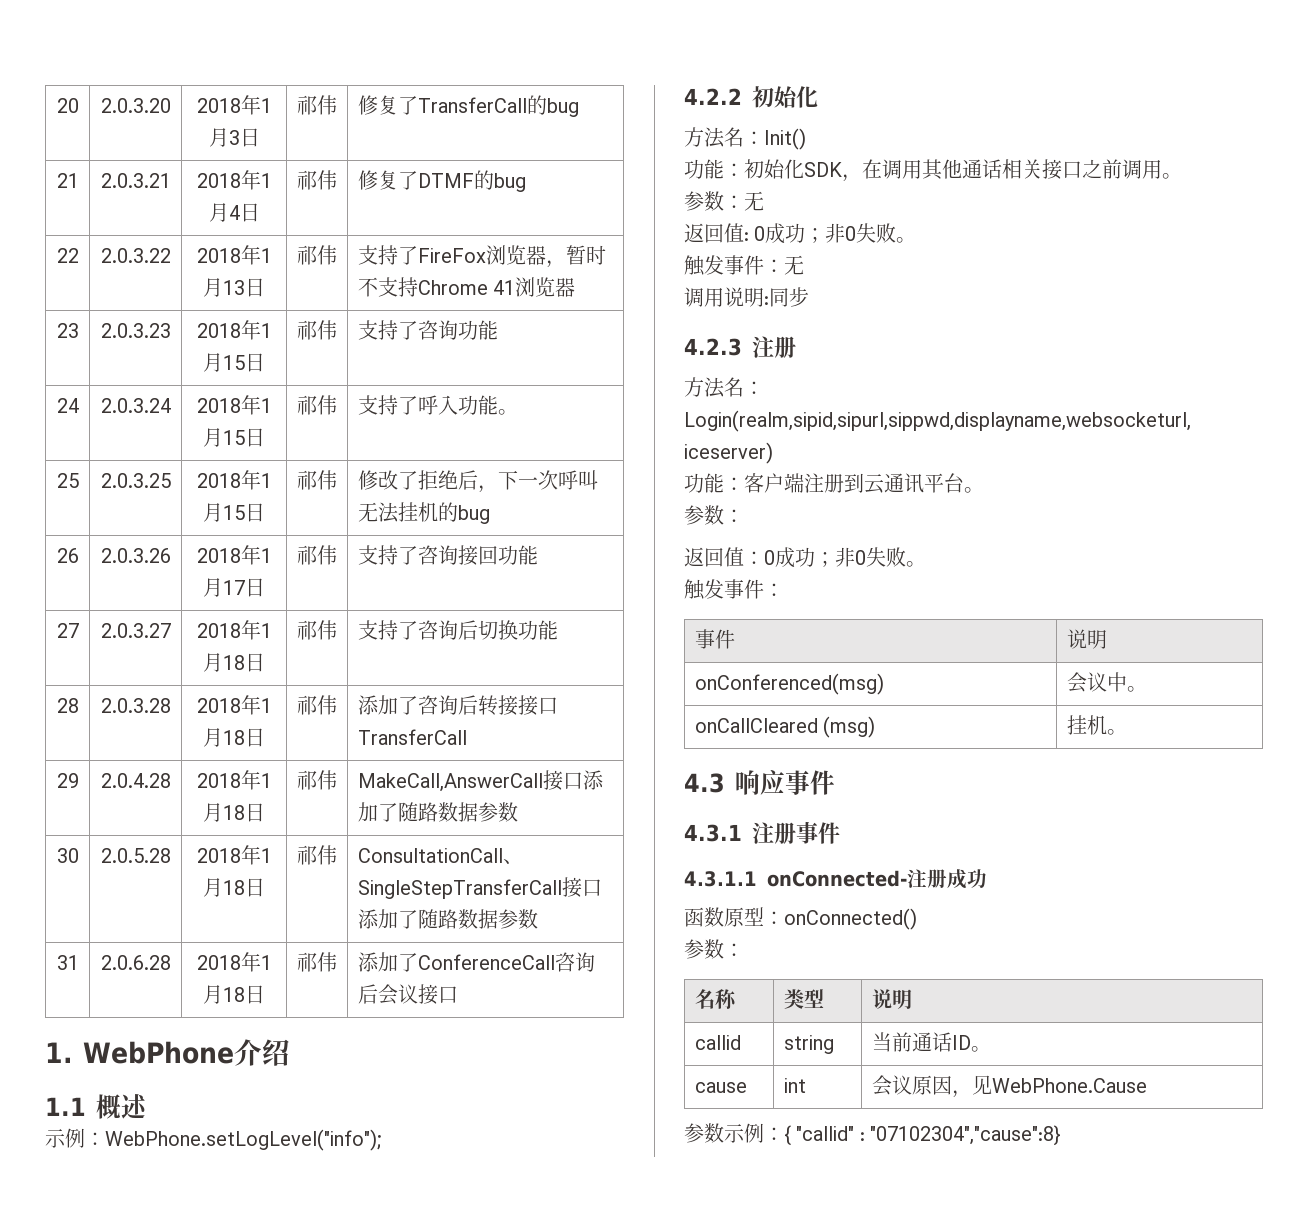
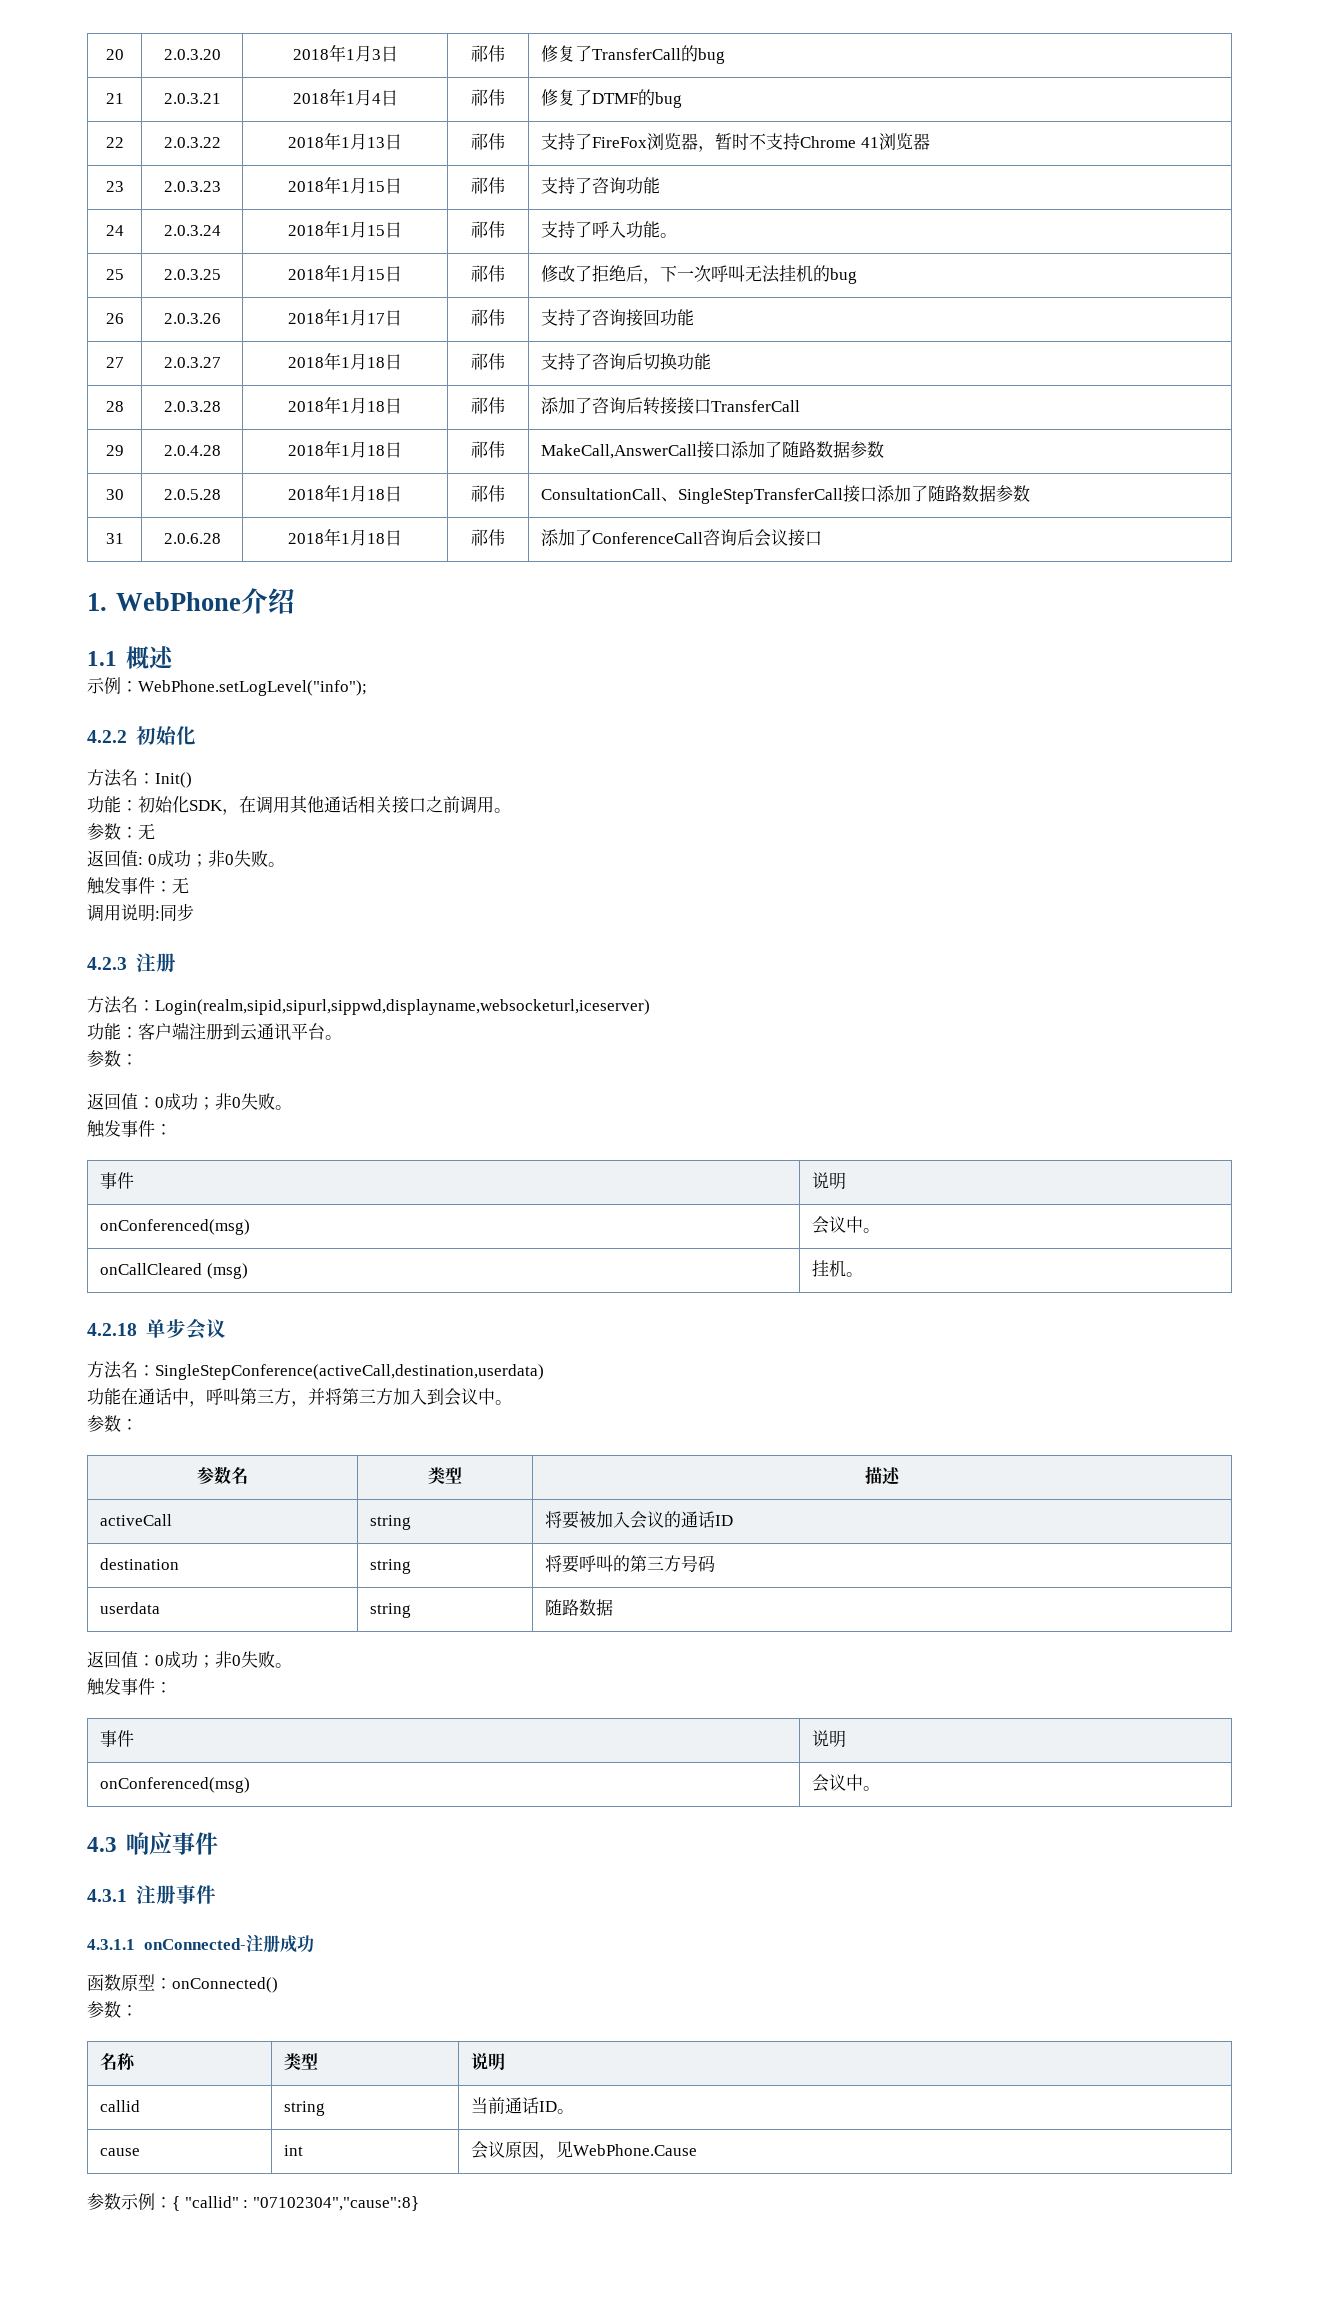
+ 4.2.18单步会议
+ 方法名：SingleStepConference(activeCall,destination,userdata)
+ 功能在通话中，呼叫第三方，并将第三方加入到会议中。
+ 参数：
+ 参数名 | 类型 | 描述
+ activeCall | string | 将要被加入会议的通话ID
+ destination | string | 将要呼叫的第三方号码
+ userdata | string | 随路数据
+ 返回值：0成功；非0失败。
+ 触发事件：
+ 事件 | 说明
+ onConferenced(msg) | 会议中。

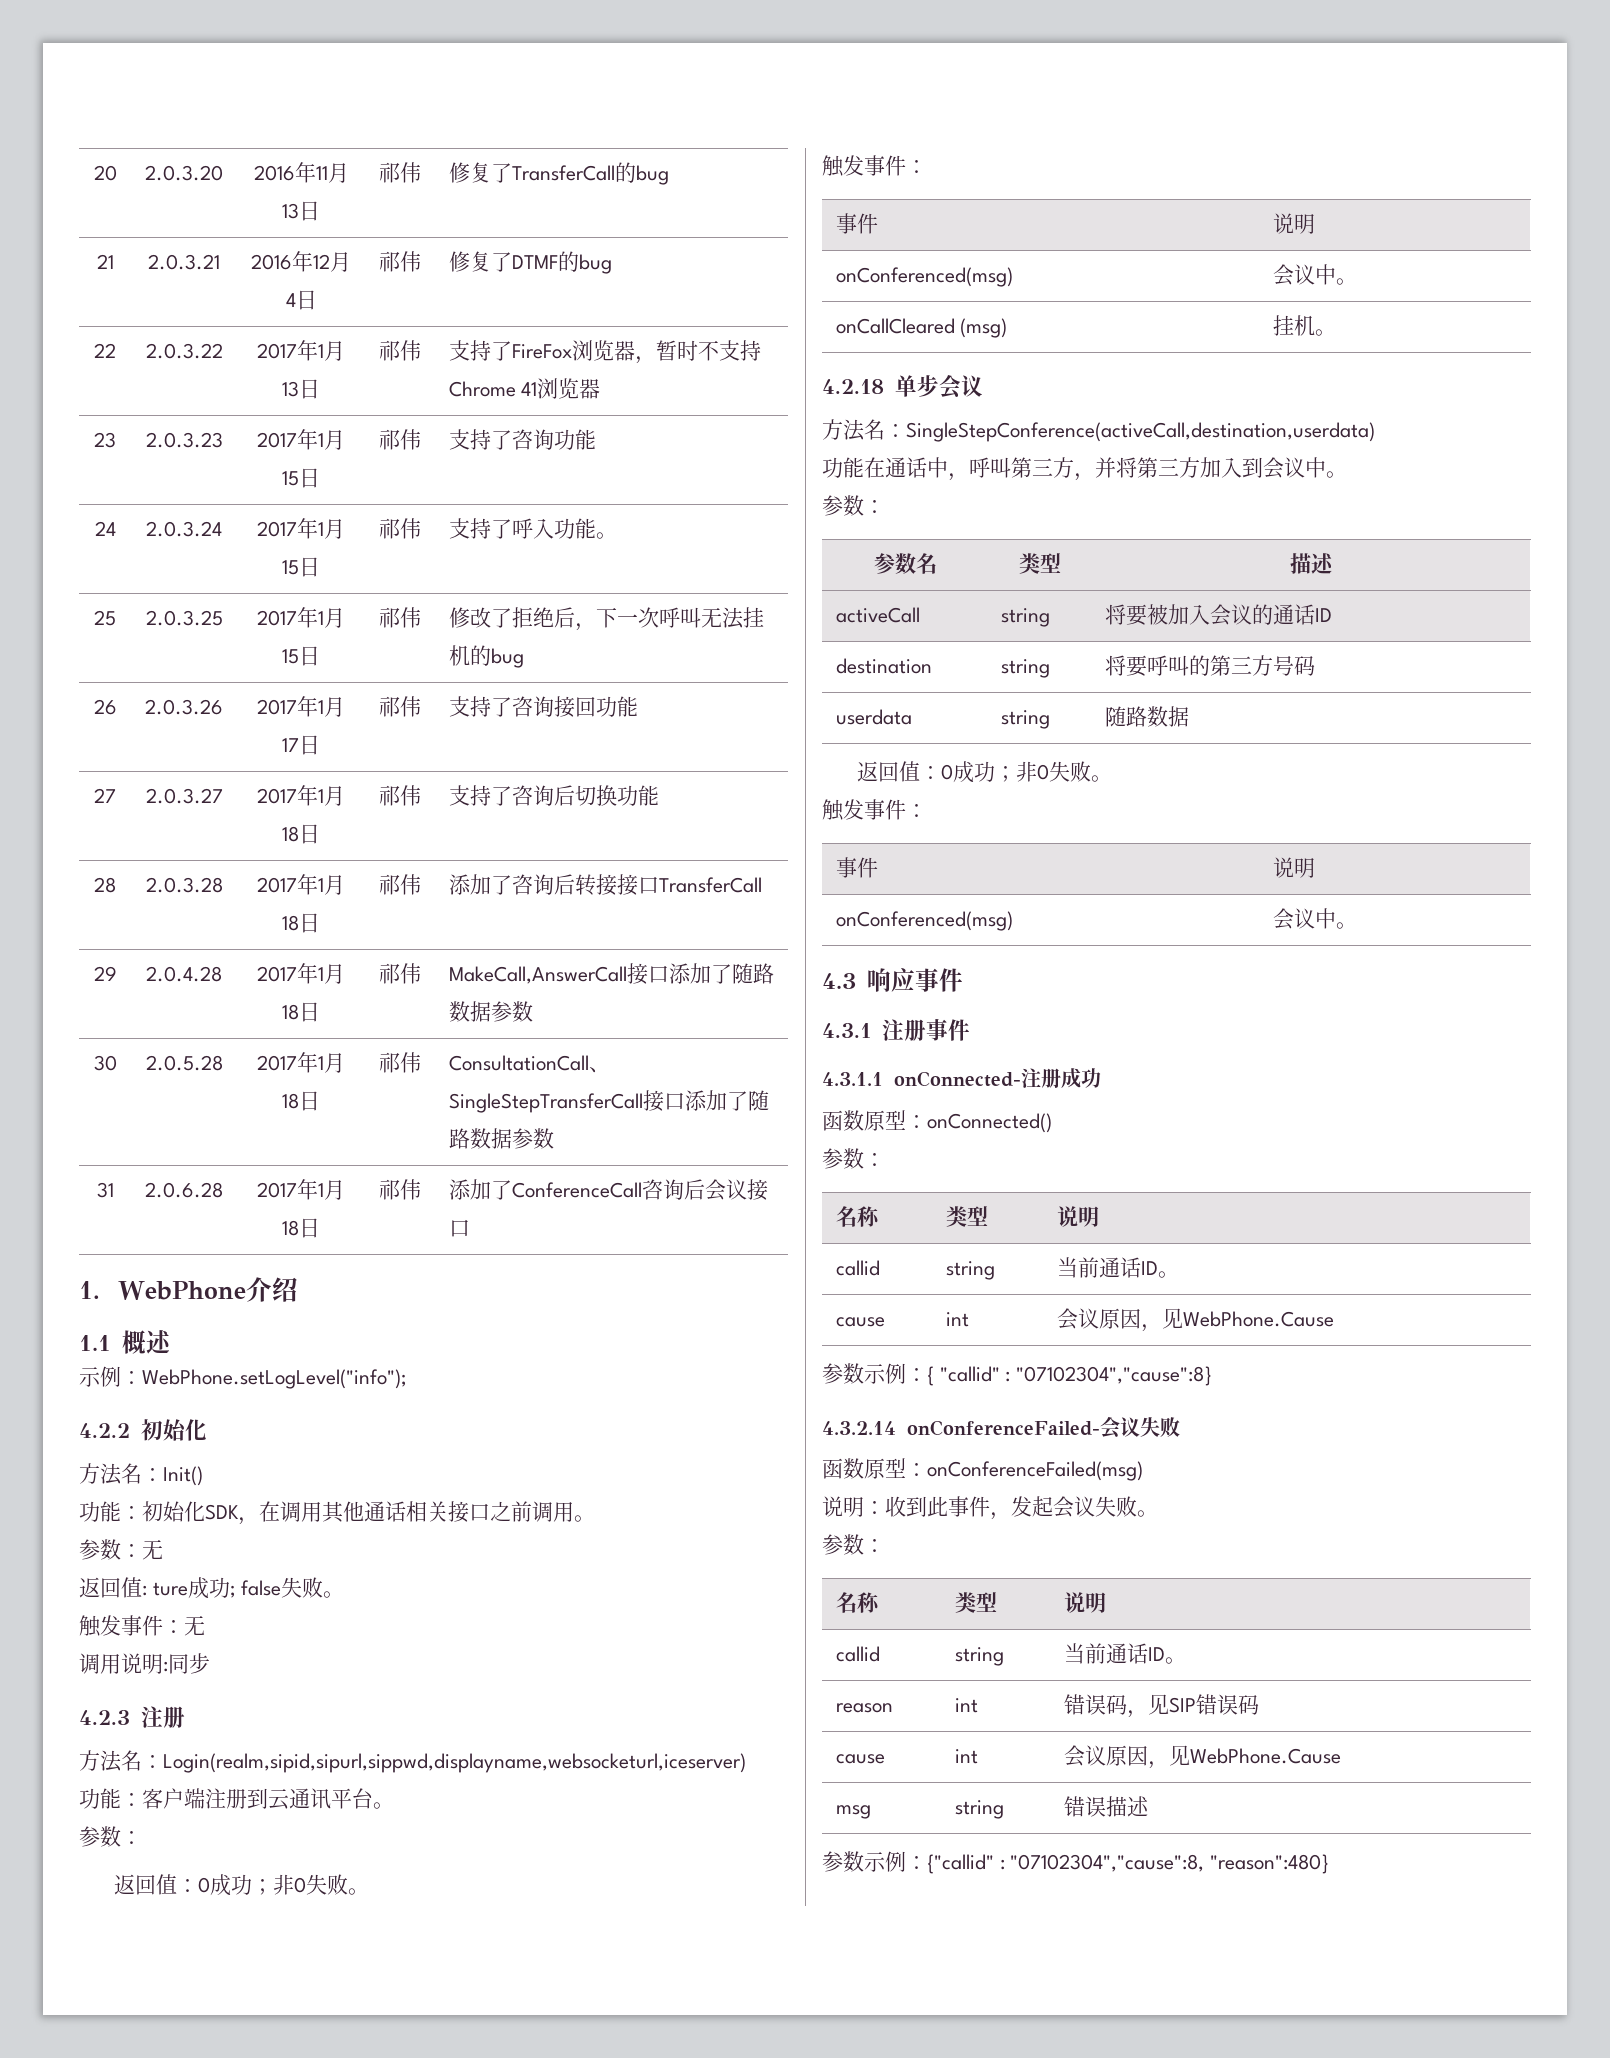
- 20 | 2.0.3.20 | 2018年1月3日 | 祁伟 | 修复了TransferCall的bug
+ 20 | 2.0.3.20 | 2016年11月13日 | 祁伟 | 修复了TransferCall的bug
- 21 | 2.0.3.21 | 2018年1月4日 | 祁伟 | 修复了DTMF的bug
+ 21 | 2.0.3.21 | 2016年12月4日 | 祁伟 | 修复了DTMF的bug
- 22 | 2.0.3.22 | 2018年1月13日 | 祁伟 | 支持了FireFox浏览器，暂时不支持Chrome 41浏览器
+ 22 | 2.0.3.22 | 2017年1月13日 | 祁伟 | 支持了FireFox浏览器，暂时不支持Chrome 41浏览器
- 23 | 2.0.3.23 | 2018年1月15日 | 祁伟 | 支持了咨询功能
+ 23 | 2.0.3.23 | 2017年1月15日 | 祁伟 | 支持了咨询功能
- 24 | 2.0.3.24 | 2018年1月15日 | 祁伟 | 支持了呼入功能。
+ 24 | 2.0.3.24 | 2017年1月15日 | 祁伟 | 支持了呼入功能。
- 25 | 2.0.3.25 | 2018年1月15日 | 祁伟 | 修改了拒绝后，下一次呼叫无法挂机的bug
+ 25 | 2.0.3.25 | 2017年1月15日 | 祁伟 | 修改了拒绝后，下一次呼叫无法挂机的bug
- 26 | 2.0.3.26 | 2018年1月17日 | 祁伟 | 支持了咨询接回功能
+ 26 | 2.0.3.26 | 2017年1月17日 | 祁伟 | 支持了咨询接回功能
- 27 | 2.0.3.27 | 2018年1月18日 | 祁伟 | 支持了咨询后切换功能
+ 27 | 2.0.3.27 | 2017年1月18日 | 祁伟 | 支持了咨询后切换功能
- 28 | 2.0.3.28 | 2018年1月18日 | 祁伟 | 添加了咨询后转接接口TransferCall
+ 28 | 2.0.3.28 | 2017年1月18日 | 祁伟 | 添加了咨询后转接接口TransferCall
- 29 | 2.0.4.28 | 2018年1月18日 | 祁伟 | MakeCall,AnswerCall接口添加了随路数据参数
+ 29 | 2.0.4.28 | 2017年1月18日 | 祁伟 | MakeCall,AnswerCall接口添加了随路数据参数
- 30 | 2.0.5.28 | 2018年1月18日 | 祁伟 | ConsultationCall、SingleStepTransferCall接口添加了随路数据参数
+ 30 | 2.0.5.28 | 2017年1月18日 | 祁伟 | ConsultationCall、SingleStepTransferCall接口添加了随路数据参数
- 31 | 2.0.6.28 | 2018年1月18日 | 祁伟 | 添加了ConferenceCall咨询后会议接口
+ 31 | 2.0.6.28 | 2017年1月18日 | 祁伟 | 添加了ConferenceCall咨询后会议接口
  参数：无
- 返回值: 0成功；非0失败。
+ 返回值: ture成功; false失败。
+ 4.3.2.14 onConferenceFailed-会议失败
+ 函数原型：onConferenceFailed(msg)
+ 说明：收到此事件，发起会议失败。
+ 参数：
+ 名称 | 类型 | 说明
+ callid | string | 当前通话ID。
+ reason | int | 错误码，见SIP错误码
+ cause | int | 会议原因，见WebPhone.Cause
+ msg | string | 错误描述
+ 参数示例：{"callid" : "07102304","cause":8, "reason":480}

